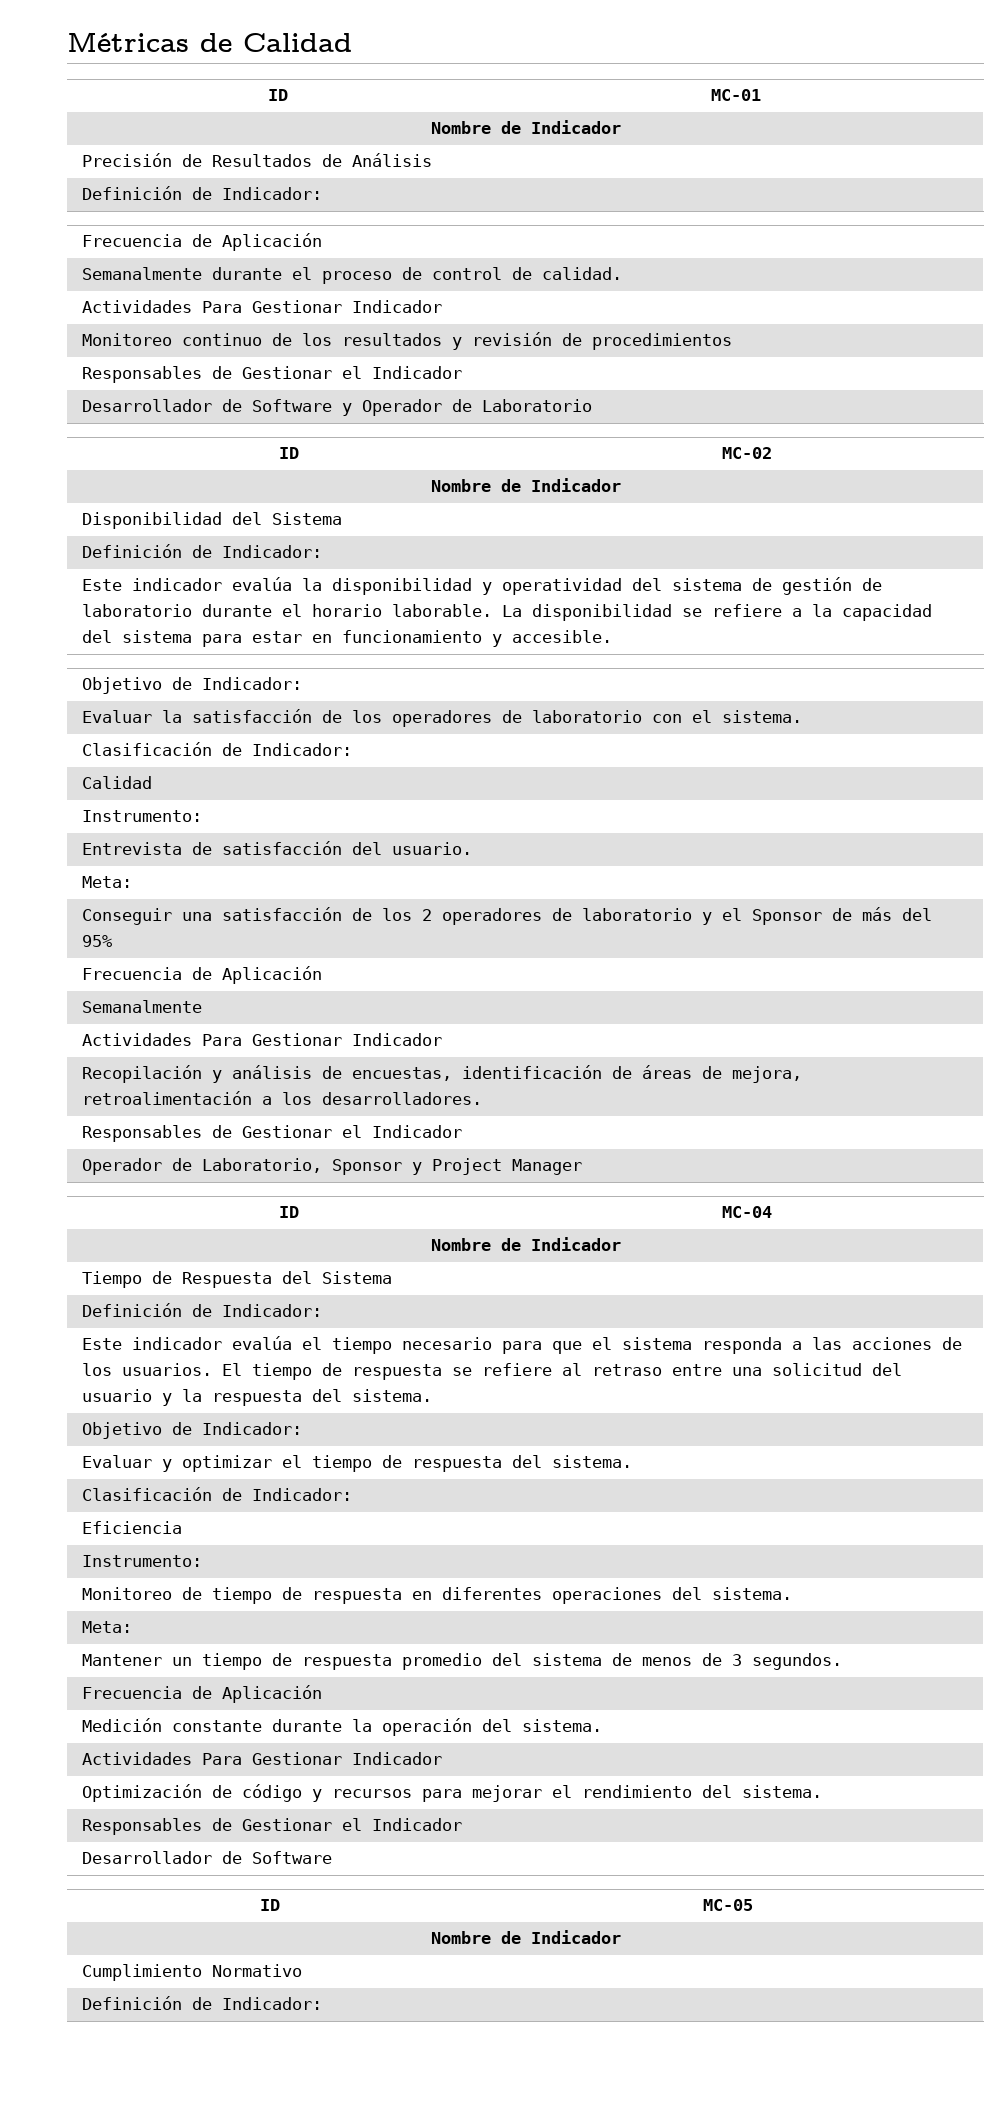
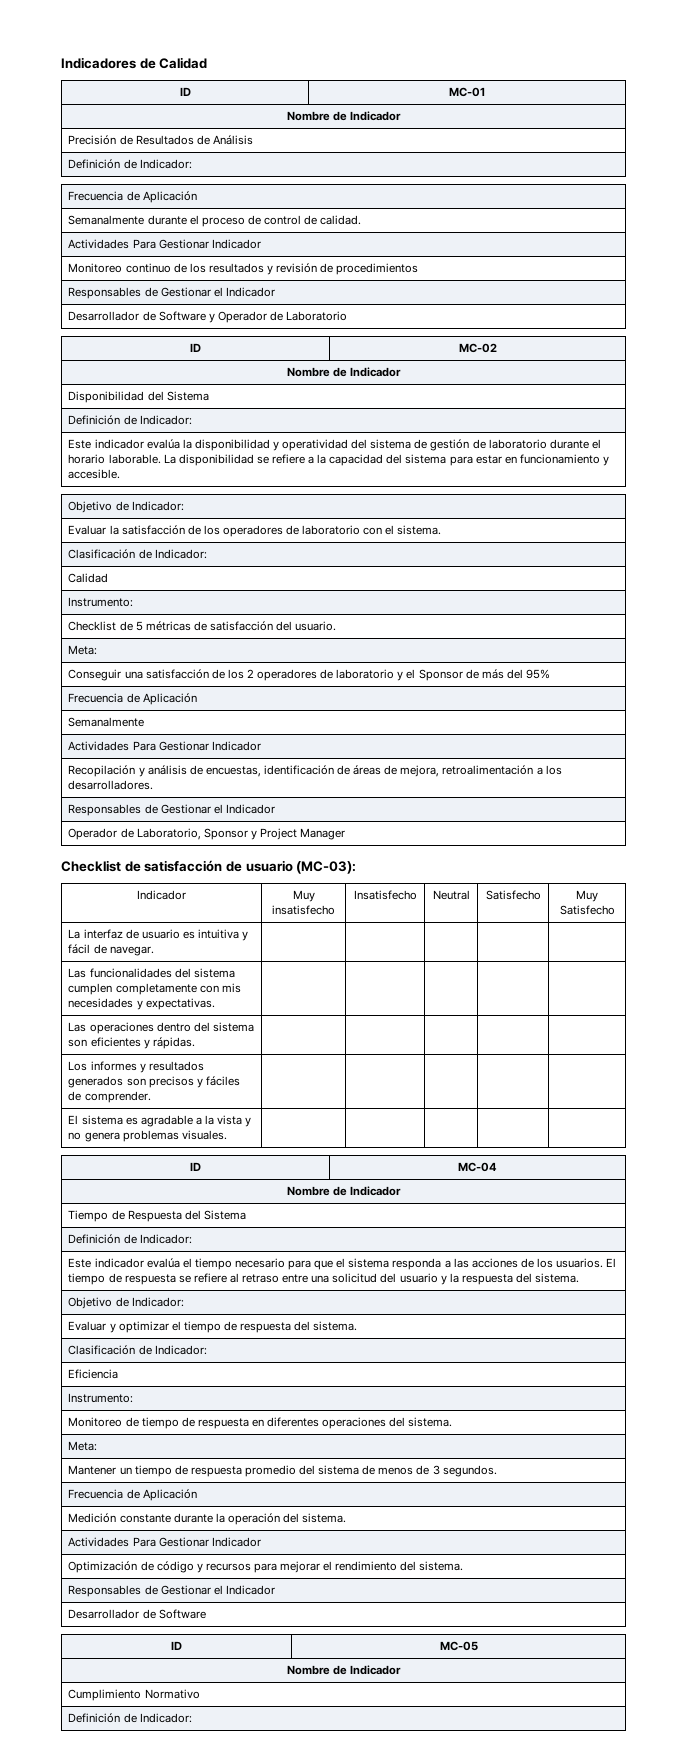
- Métricas de Calidad
+ Indicadores de Calidad
- Entrevista de satisfacción del usuario.
+ Checklist de 5 métricas de satisfacción del usuario.
+ Checklist de satisfacción de usuario (MC-03):
+ Indicador | Muy insatisfecho | Insatisfecho | Neutral | Satisfecho | Muy Satisfecho
+ La interfaz de usuario es intuitiva y fácil de navegar. | | | | |
+ Las funcionalidades del sistema cumplen completamente con mis necesidades y expectativas. | | | | |
+ Las operaciones dentro del sistema son eficientes y rápidas. | | | | |
+ Los informes y resultados generados son precisos y fáciles de comprender. | | | | |
+ El sistema es agradable a la vista y no genera problemas visuales. | | | | |

